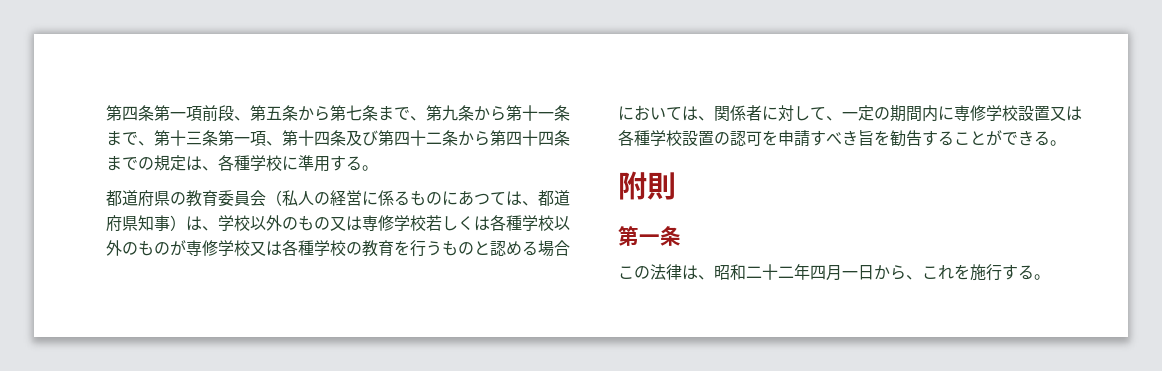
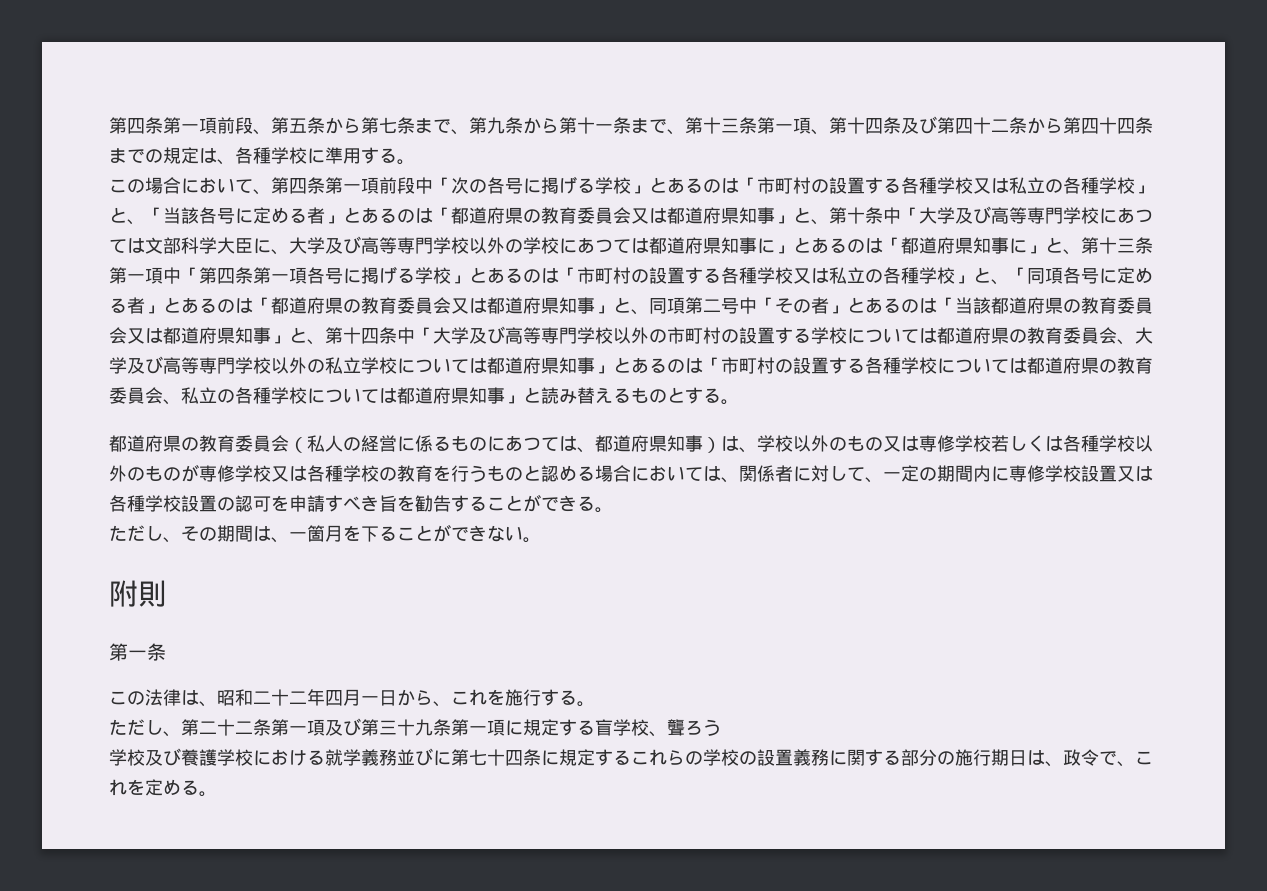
+ この場合において、第四条第一項前段中「次の各号に掲げる学校」とあるのは「市町村の設置する各種学校又は私立の各種学校」と、「当該各号に定める者」とあるのは「都道府県の教育委員会又は都道府県知事」と、第十条中「大学及び高等専門学校にあつては文部科学大臣に、大学及び高等専門学校以外の学校にあつては都道府県知事に」とあるのは「都道府県知事に」と、第十三条第一項中「第四条第一項各号に掲げる学校」とあるのは「市町村の設置する各種学校又は私立の各種学校」と、「同項各号に定める者」とあるのは「都道府県の教育委員会又は都道府県知事」と、同項第二号中「その者」とあるのは「当該都道府県の教育委員会又は都道府県知事」と、第十四条中「大学及び高等専門学校以外の市町村の設置する学校については都道府県の教育委員会、大学及び高等専門学校以外の私立学校については都道府県知事」とあるのは「市町村の設置する各種学校については都道府県の教育委員会、私立の各種学校については都道府県知事」と読み替えるものとする。
+ ただし、その期間は、一箇月を下ることができない。
+ ただし、第二十二条第一項及び第三十九条第一項に規定する盲学校、聾ろう
+ 学校及び養護学校における就学義務並びに第七十四条に規定するこれらの学校の設置義務に関する部分の施行期日は、政令で、これを定める。

